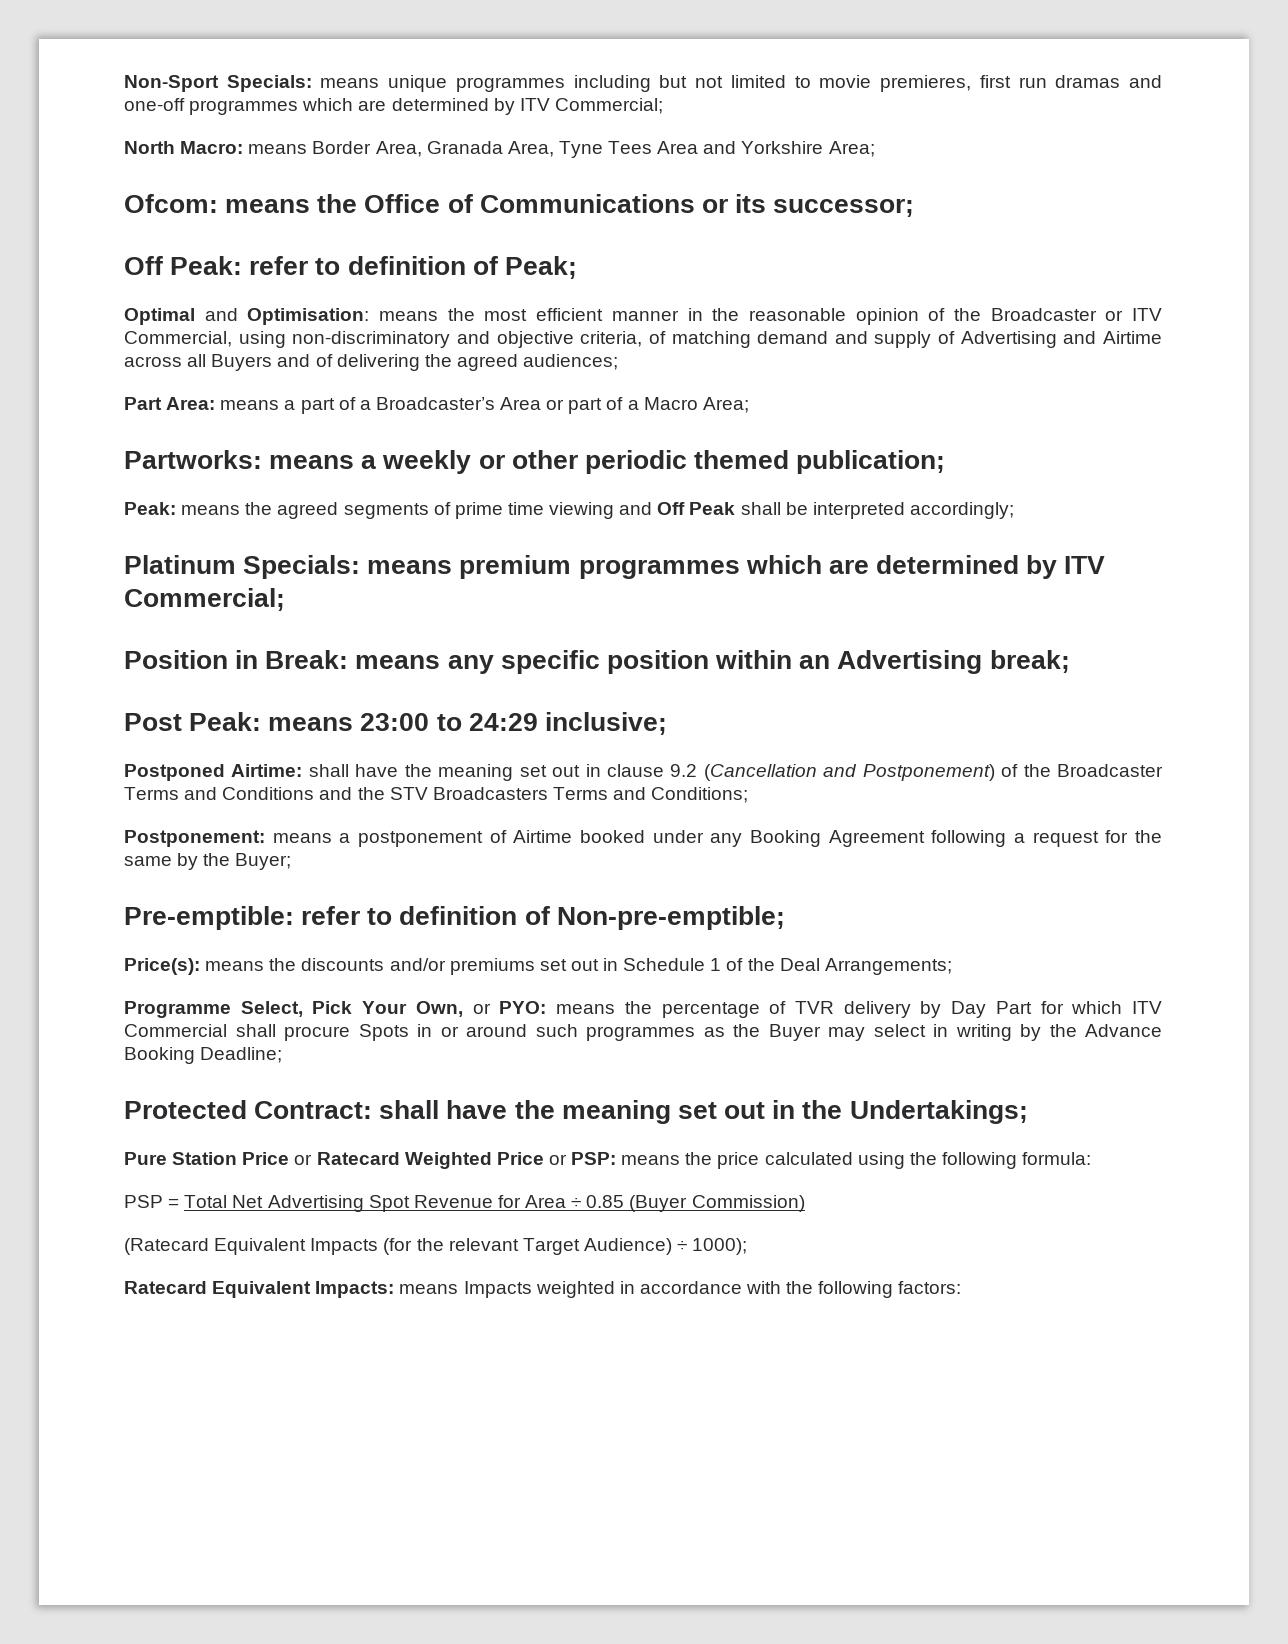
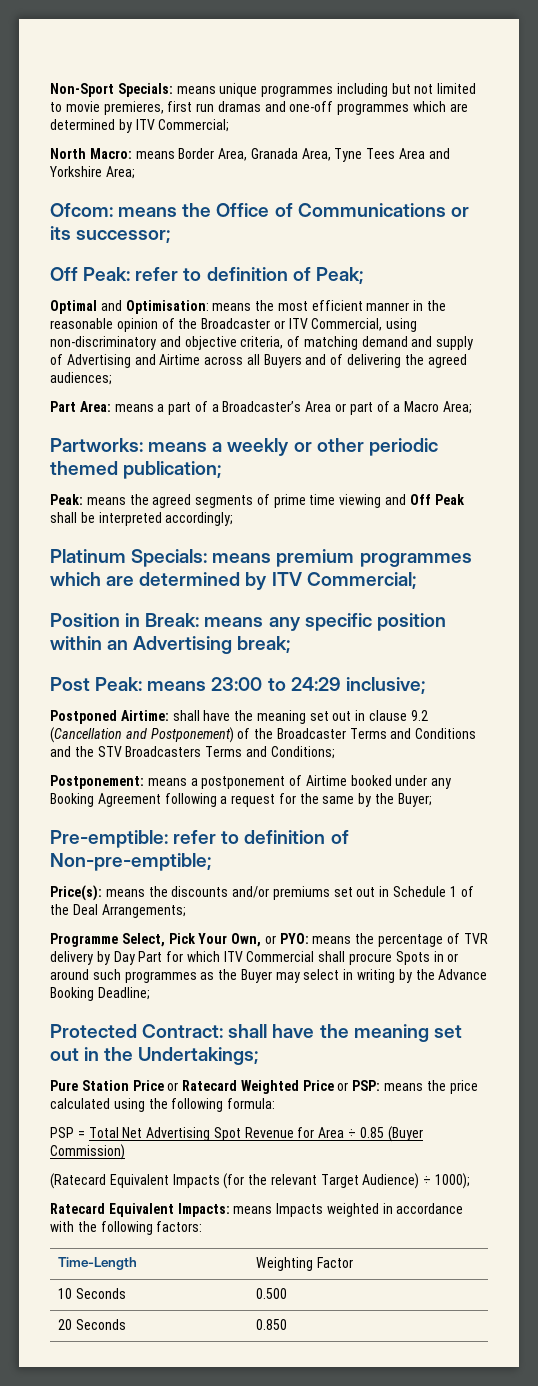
+ Time-Length | Weighting Factor
+ 10 Seconds | 0.500
+ 20 Seconds | 0.850

